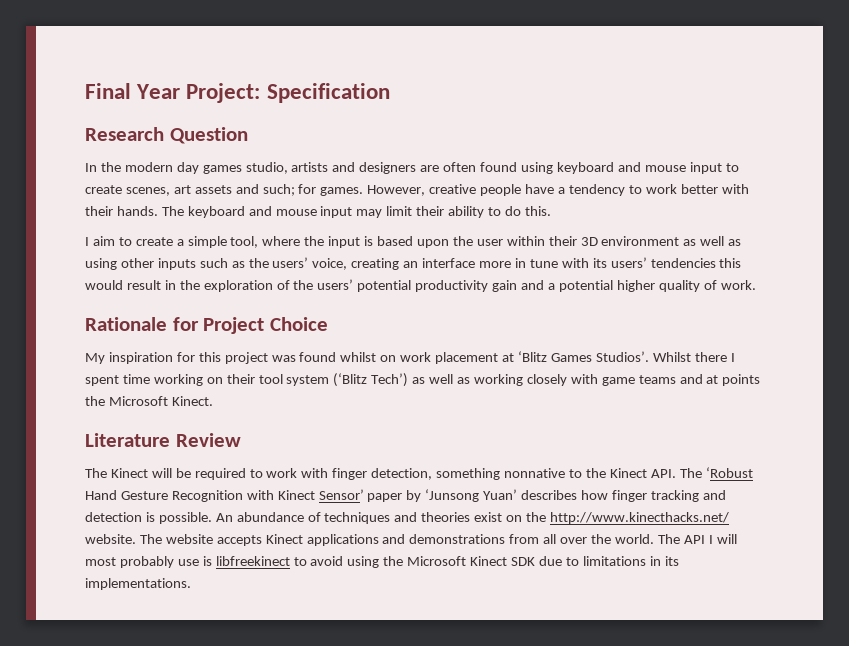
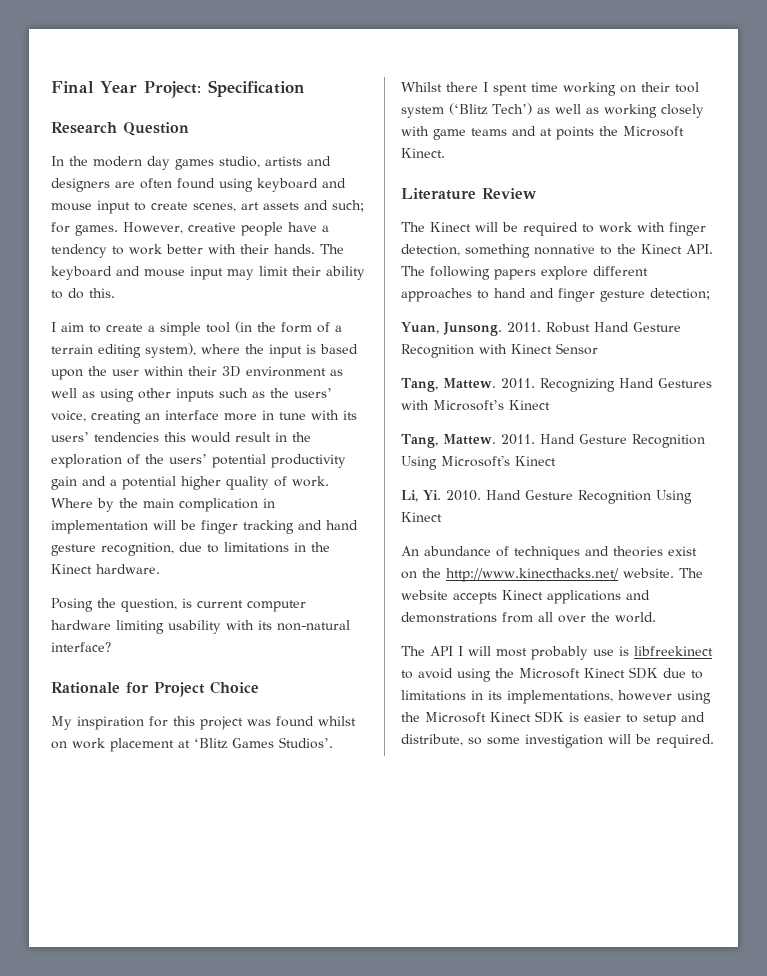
- I aim to create a simple tool, where the input is based upon the user within their 3D environment as well as using other inputs such as the users’ voice, creating an interface more in tune with its users’ tendencies this would result in the exploration of the users’ potential productivity gain and a potential higher quality of work.
+ I aim to create a simple tool (in the form of a terrain editing system), where the input is based upon the user within their 3D environment as well as using other inputs such as the users’ voice, creating an interface more in tune with its users’ tendencies this would result in the exploration of the users’ potential productivity gain and a potential higher quality of work. Where by the main complication in implementation will be finger tracking and hand gesture recognition, due to limitations in the Kinect hardware.
+ Posing the question, is current computer hardware limiting usability with its non-natural interface?
- The Kinect will be required to work with finger detection, something nonnative to the Kinect API. The ‘Robust Hand Gesture Recognition with Kinect Sensor’ paper by ‘Junsong Yuan’ describes how finger tracking and detection is possible. An abundance of techniques and theories exist on the http://www.kinecthacks.net/ website.
+ The Kinect will be required to work with finger detection, something nonnative to the Kinect API. The following papers explore different approaches to hand and finger gesture detection;
+ Yuan, Junsong. 2011. Robust Hand Gesture Recognition with Kinect Sensor
+ Tang, Mattew. 2011. Recognizing Hand Gestures with Microsoft’s Kinect
+ Tang, Mattew. 2011. Hand Gesture Recognition Using Microsoft's Kinect
+ Li, Yi. 2010. Hand Gesture Recognition Using Kinect
+ An abundance of techniques and theories exist on the http://www.kinecthacks.net/ website.
- The website accepts Kinect applications and demonstrations from all over the world. The API I will most probably use is libfreekinect to avoid using the Microsoft Kinect SDK due to limitations in its implementations.
+ The website accepts Kinect applications and demonstrations from all over the world.
+ The API I will most probably use is libfreekinect to avoid using the Microsoft Kinect SDK due to limitations in its implementations, however using the Microsoft Kinect SDK is easier to setup and distribute, so some investigation will be required.

